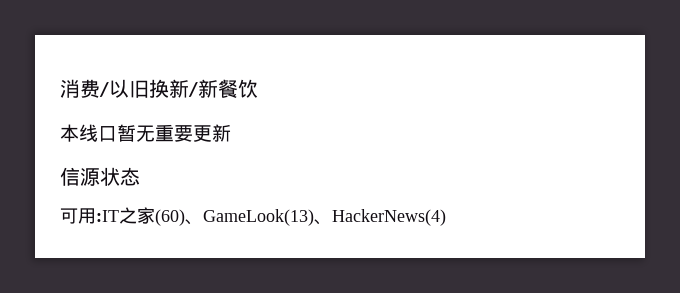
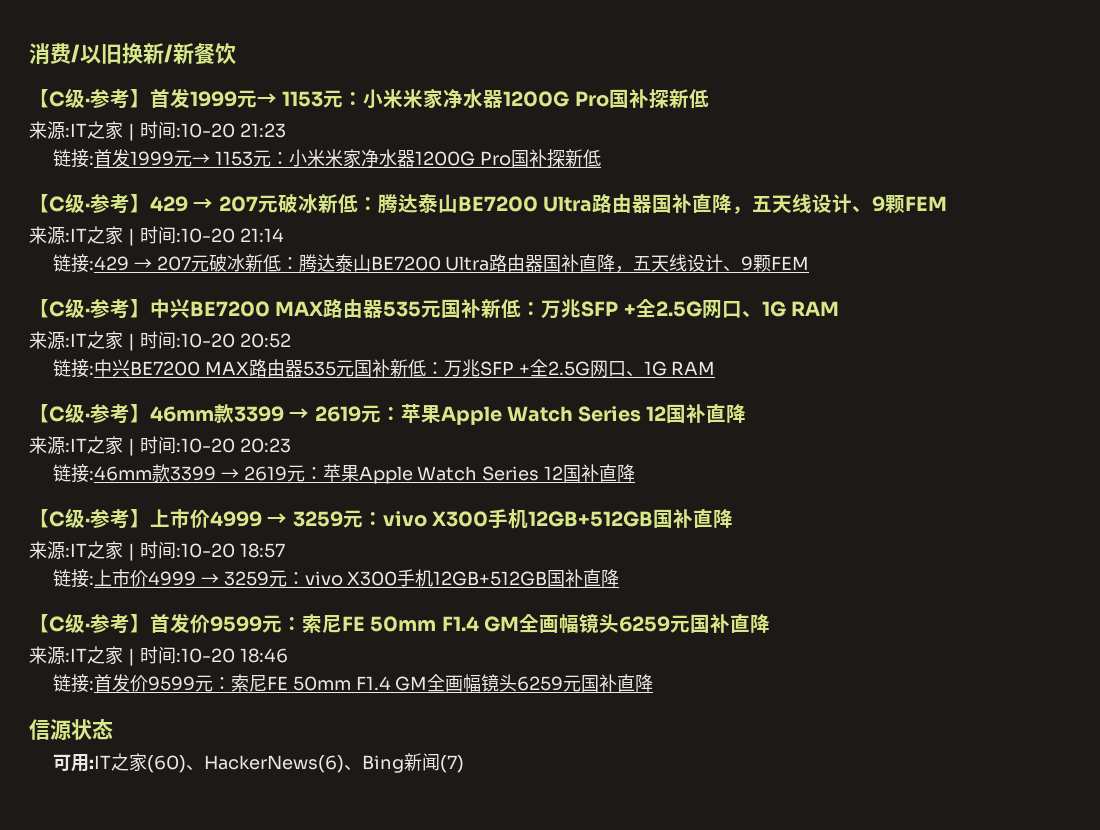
- 本线口暂无重要更新
+ 【C级·参考】首发1999元→ 1153元：小米米家净水器1200G Pro国补探新低
+ 来源:IT之家 | 时间:10-20 21:23
+ 链接:首发1999元→ 1153元：小米米家净水器1200G Pro国补探新低
+ 【C级·参考】429 → 207元破冰新低：腾达泰山BE7200 Ultra路由器国补直降，五天线设计、9颗FEM
+ 来源:IT之家 | 时间:10-20 21:14
+ 链接:429 → 207元破冰新低：腾达泰山BE7200 Ultra路由器国补直降，五天线设计、9颗FEM
+ 【C级·参考】中兴BE7200 MAX路由器535元国补新低：万兆SFP +全2.5G网口、1G RAM
+ 来源:IT之家 | 时间:10-20 20:52
+ 链接:中兴BE7200 MAX路由器535元国补新低：万兆SFP +全2.5G网口、1G RAM
+ 【C级·参考】46mm款3399 → 2619元：苹果Apple Watch Series 12国补直降
+ 来源:IT之家 | 时间:10-20 20:23
+ 链接:46mm款3399 → 2619元：苹果Apple Watch Series 12国补直降
+ 【C级·参考】上市价4999 → 3259元：vivo X300手机12GB+512GB国补直降
+ 来源:IT之家 | 时间:10-20 18:57
+ 链接:上市价4999 → 3259元：vivo X300手机12GB+512GB国补直降
+ 【C级·参考】首发价9599元：索尼FE 50mm F1.4 GM全画幅镜头6259元国补直降
+ 来源:IT之家 | 时间:10-20 18:46
+ 链接:首发价9599元：索尼FE 50mm F1.4 GM全画幅镜头6259元国补直降
- 可用:IT之家(60)、GameLook(13)、HackerNews(4)
+ 可用:IT之家(60)、HackerNews(6)、Bing新闻(7)

